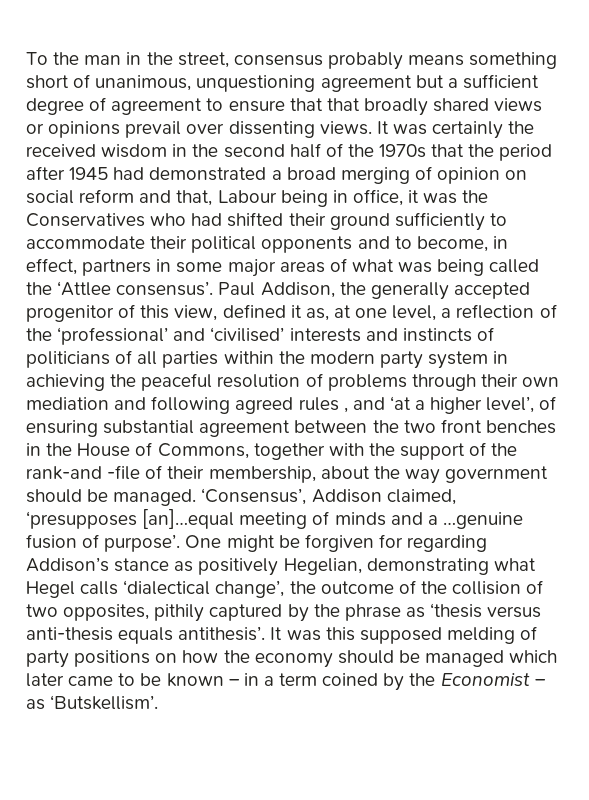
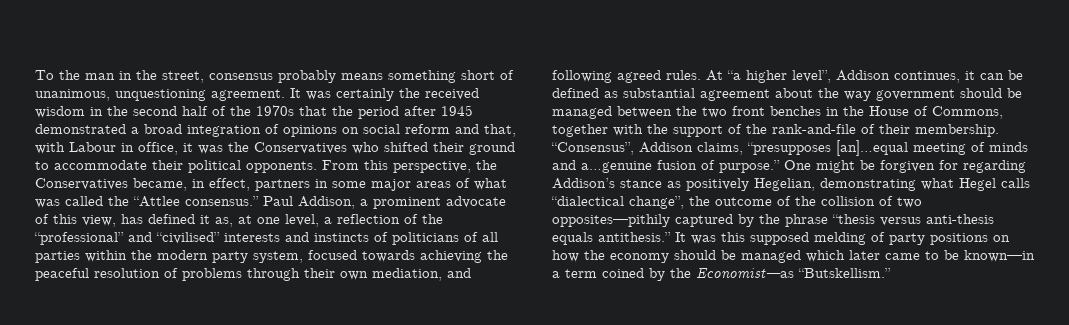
- To the man in the street, consensus probably means something short of unanimous, unquestioning agreement but a sufficient degree of agreement to ensure that that broadly shared views or opinions prevail over dissenting views.
+ To the man in the street, consensus probably means something short of unanimous, unquestioning agreement.
- It was certainly the received wisdom in the second half of the 1970s that the period after 1945 had demonstrated a broad merging of opinion on social reform and that, Labour being in office, it was the Conservatives who had shifted their ground sufficiently to accommodate their political opponents and to become, in effect, partners in some major areas of what was being called the ‘Attlee consensus’. Paul Addison, the generally accepted progenitor of this view, defined it as, at one level, a reflection of the ‘professional’ and ‘civilised’ interests and instincts of politicians of all parties within the modern party system in achieving the peaceful resolution of problems through their own mediation and following agreed rules , and ‘at a higher level’, of ensuring substantial agreement between the two front benches in the House of Commons, together with the support of the rank-and -file of their membership, about the way government should be managed. ‘Consensus’, Addison claimed, ‘presupposes [an]…equal meeting of minds and a …genuine fusion of purpose’.
+ It was certainly the received wisdom in the second half of the 1970s that the period after 1945 demonstrated a broad integration of opinions on social reform and that, with Labour in office, it was the Conservatives who shifted their ground to accommodate their political opponents. From this perspective, the Conservatives became, in effect, partners in some major areas of what was called the “Attlee consensus.” Paul Addison, a prominent advocate of this view, has defined it as, at one level, a reflection of the “professional” and “civilised” interests and instincts of politicians of all parties within the modern party system, focused towards achieving the peaceful resolution of problems through their own mediation, and following agreed rules. At “a higher level”, Addison continues, it can be defined as substantial agreement about the way government should be managed between the two front benches in the House of Commons, together with the support of the rank-and-file of their membership. “Consensus”, Addison claims, “presupposes [an]…equal meeting of minds and a…genuine fusion of purpose.”
- One might be forgiven for regarding Addison’s stance as positively Hegelian, demonstrating what Hegel calls ‘dialectical change’, the outcome of the collision of two opposites, pithily captured by the phrase as ‘thesis versus anti-thesis equals antithesis’.
+ One might be forgiven for regarding Addison’s stance as positively Hegelian, demonstrating what Hegel calls “dialectical change”, the outcome of the collision of two opposites—pithily captured by the phrase “thesis versus anti-thesis equals antithesis.”
- It was this supposed melding of party positions on how the economy should be managed which later came to be known – in a term coined by the Economist – as ‘Butskellism’.
+ It was this supposed melding of party positions on how the economy should be managed which later came to be known—in a term coined by the Economist—as “Butskellism.”

